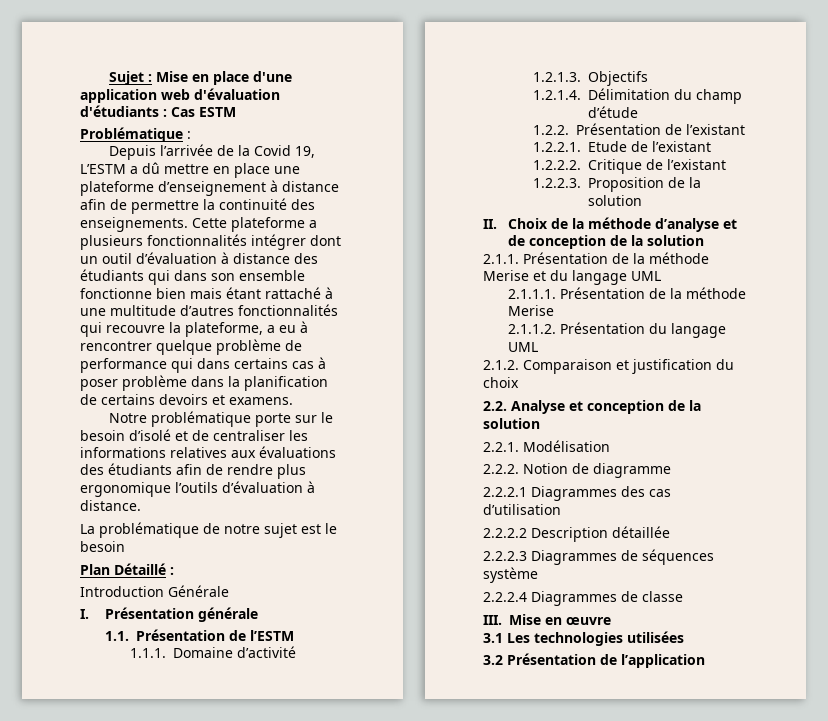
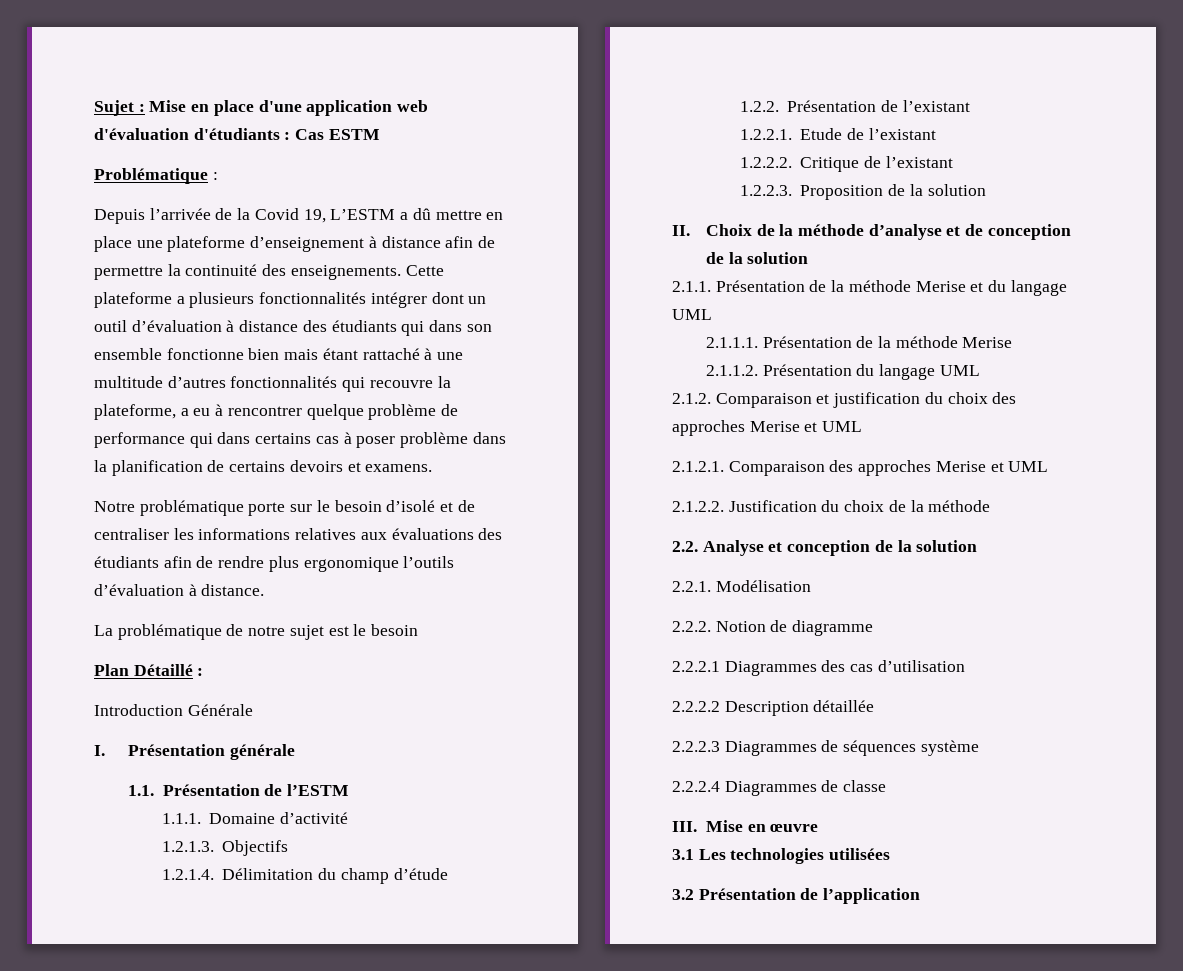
- 2.1.2. Comparaison et justification du choix
+ 2.1.2. Comparaison et justification du choix des approches Merise et UML
+ 2.1.2.1. Comparaison des approches Merise et UML
+ 2.1.2.2. Justification du choix de la méthode

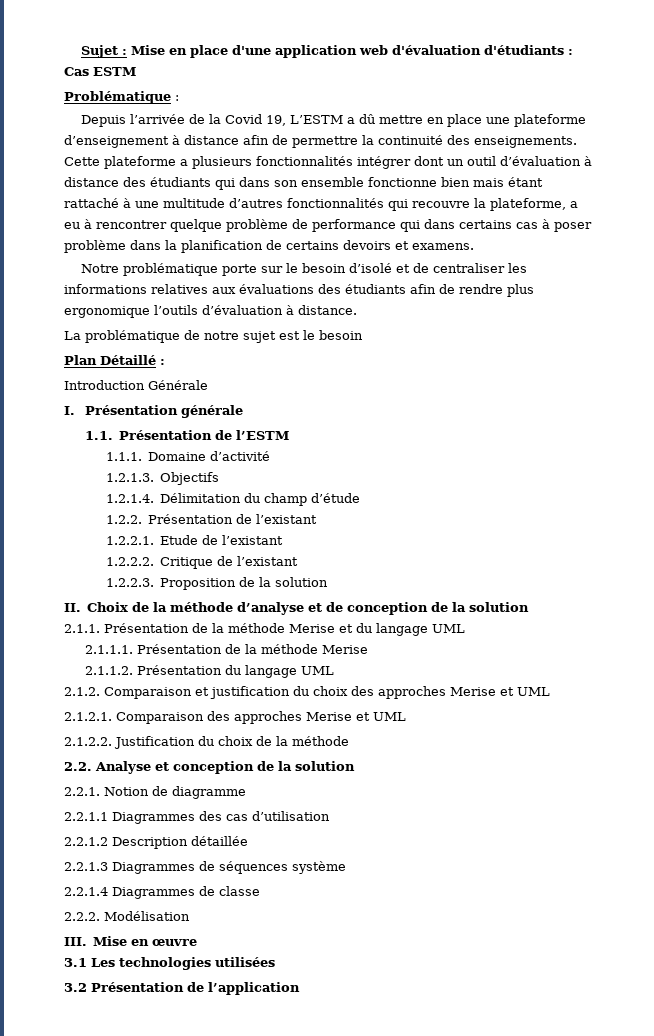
- 2.2.1. Modélisation
- 2.2.2. Notion de diagramme
+ 2.2.1. Notion de diagramme
- 2.2.2.1 Diagrammes des cas d’utilisation
+ 2.2.1.1 Diagrammes des cas d’utilisation
- 2.2.2.2 Description détaillée
+ 2.2.1.2 Description détaillée
- 2.2.2.3 Diagrammes de séquences système
+ 2.2.1.3 Diagrammes de séquences système
- 2.2.2.4 Diagrammes de classe
+ 2.2.1.4 Diagrammes de classe
+ 2.2.2. Modélisation

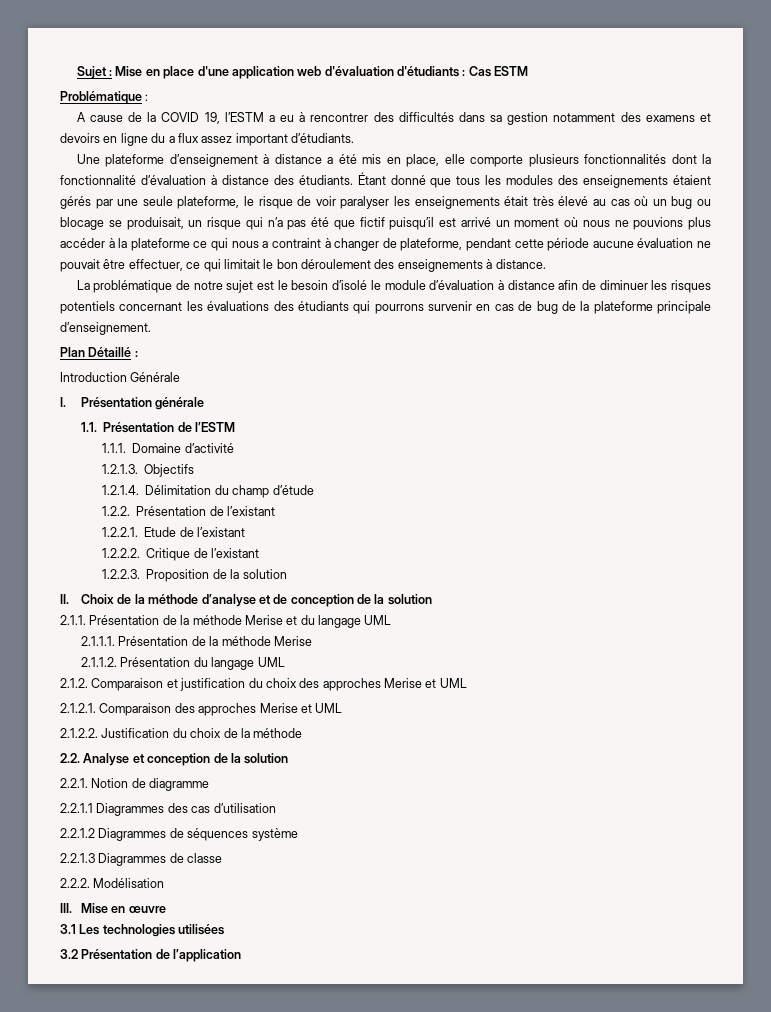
- Depuis l’arrivée de la Covid 19, L’ESTM a dû mettre en place une plateforme d’enseignement à distance afin de permettre la continuité des enseignements. Cette plateforme a plusieurs fonctionnalités intégrer dont un outil d’évaluation à distance des étudiants qui dans son ensemble fonctionne bien mais étant rattaché à une multitude d’autres fonctionnalités qui recouvre la plateforme, a eu à rencontrer quelque problème de performance qui dans certains cas à poser problème dans la planification de certains devoirs et examens.
- Notre problématique porte sur le besoin d’isolé et de centraliser les informations relatives aux évaluations des étudiants afin de rendre plus ergonomique l’outils d’évaluation à distance.
+ A cause de la COVID 19, l’ESTM a eu à rencontrer des difficultés dans sa gestion notamment des examens et devoirs en ligne du a flux assez important d’étudiants.
+ Une plateforme d’enseignement à distance a été mis en place, elle comporte plusieurs fonctionnalités dont la fonctionnalité d’évaluation à distance des étudiants. Étant donné que tous les modules des enseignements étaient gérés par une seule plateforme, le risque de voir paralyser les enseignements était très élevé au cas où un bug ou blocage se produisait, un risque qui n’a pas été que fictif puisqu’il est arrivé un moment où nous ne pouvions plus accéder à la plateforme ce qui nous a contraint à changer de plateforme, pendant cette période aucune évaluation ne pouvait être effectuer, ce qui limitait le bon déroulement des enseignements à distance.
- La problématique de notre sujet est le besoin
+ La problématique de notre sujet est le besoin d’isolé le module d’évaluation à distance afin de diminuer les risques potentiels concernant les évaluations des étudiants qui pourrons survenir en cas de bug de la plateforme principale d’enseignement.
- 2.2.1.2 Description détaillée
- 2.2.1.3 Diagrammes de séquences système
+ 2.2.1.2 Diagrammes de séquences système
- 2.2.1.4 Diagrammes de classe
+ 2.2.1.3 Diagrammes de classe

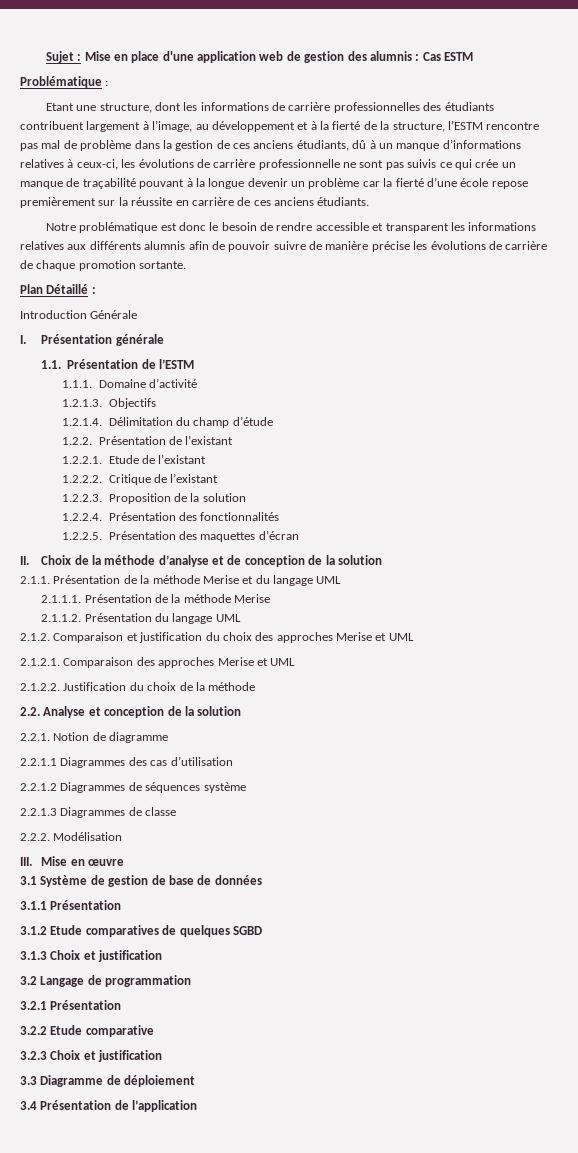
- Sujet : Mise en place d'une application web d'évaluation d'étudiants : Cas ESTM
+ Sujet : Mise en place d'une application web de gestion des alumnis : Cas ESTM
- A cause de la COVID 19, l’ESTM a eu à rencontrer des difficultés dans sa gestion notamment des examens et devoirs en ligne du a flux assez important d’étudiants.
- Une plateforme d’enseignement à distance a été mis en place, elle comporte plusieurs fonctionnalités dont la fonctionnalité d’évaluation à distance des étudiants. Étant donné que tous les modules des enseignements étaient gérés par une seule plateforme, le risque de voir paralyser les enseignements était très élevé au cas où un bug ou blocage se produisait, un risque qui n’a pas été que fictif puisqu’il est arrivé un moment où nous ne pouvions plus accéder à la plateforme ce qui nous a contraint à changer de plateforme, pendant cette période aucune évaluation ne pouvait être effectuer, ce qui limitait le bon déroulement des enseignements à distance.
- La problématique de notre sujet est le besoin d’isolé le module d’évaluation à distance afin de diminuer les risques potentiels concernant les évaluations des étudiants qui pourrons survenir en cas de bug de la plateforme principale d’enseignement.
+ Etant une structure, dont les informations de carrière professionnelles des étudiants contribuent largement à l’image, au développement et à la fierté de la structure, l’ESTM rencontre pas mal de problème dans la gestion de ces anciens étudiants, dû à un manque d’informations relatives à ceux-ci, les évolutions de carrière professionnelle ne sont pas suivis ce qui crée un manque de traçabilité pouvant à la longue devenir un problème car la fierté d’une école repose premièrement sur la réussite en carrière de ces anciens étudiants.
+ Notre problématique est donc le besoin de rendre accessible et transparent les informations relatives aux différents alumnis afin de pouvoir suivre de manière précise les évolutions de carrière de chaque promotion sortante.
+ 1.2.2.4. Présentation des fonctionnalités
+ 1.2.2.5. Présentation des maquettes d’écran
- 3.1 Les technologies utilisées
- 3.2 Présentation de l’application
+ 3.1 Système de gestion de base de données
+ 3.1.1 Présentation
+ 3.1.2 Etude comparatives de quelques SGBD
+ 3.1.3 Choix et justification
+ 3.2 Langage de programmation
+ 3.2.1 Présentation
+ 3.2.2 Etude comparative
+ 3.2.3 Choix et justification
+ 3.3 Diagramme de déploiement
+ 3.4 Présentation de l’application

